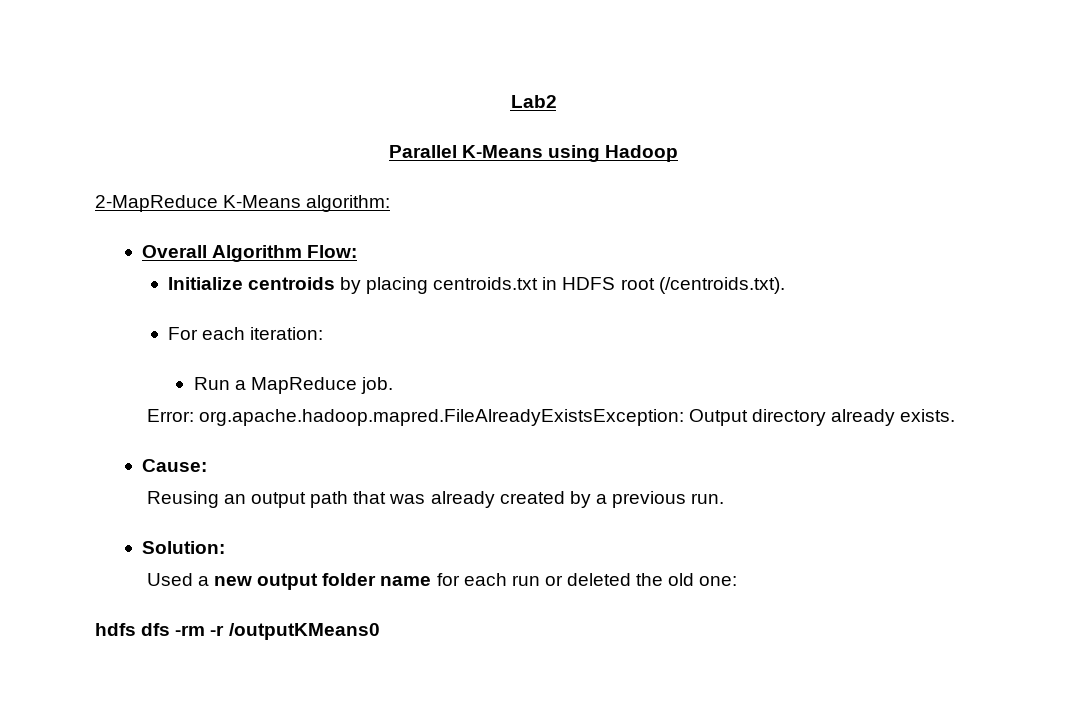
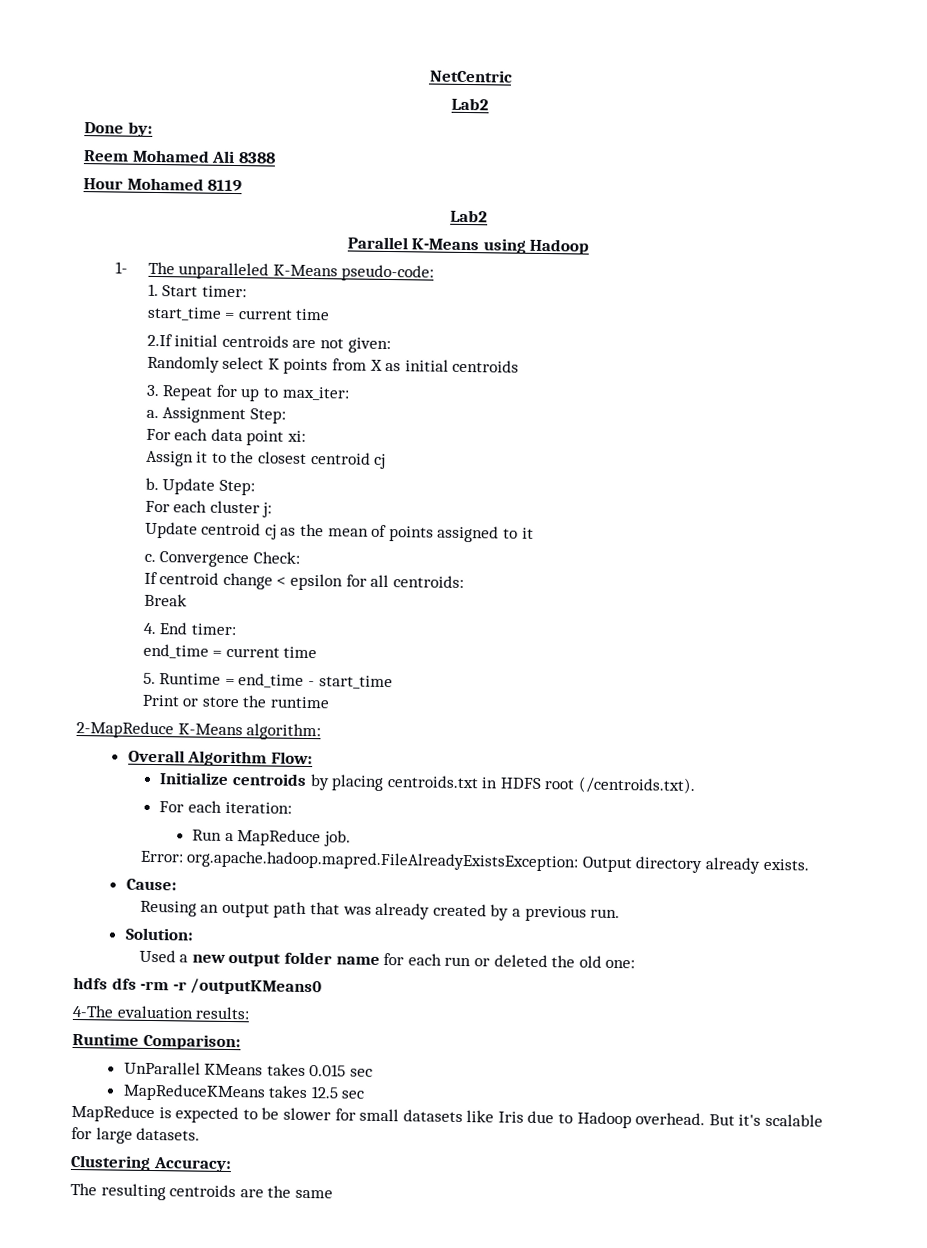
+ NetCentric
+ Lab2
+ Done by:
+ Reem Mohamed Ali 8388
+ Hour Mohamed 8119
+ 1- The unparalleled K-Means pseudo-code:
+ 1. Start timer:
+ start_time = current time
+ 2.If initial centroids are not given:
+ Randomly select K points from X as initial centroids
+ 3. Repeat for up to max_iter:
+ a. Assignment Step:
+ For each data point xi:
+ Assign it to the closest centroid cj
+ b. Update Step:
+ For each cluster j:
+ Update centroid cj as the mean of points assigned to it
+ c. Convergence Check:
+ If centroid change < epsilon for all centroids:
+ Break
+ 4. End timer:
+ end_time = current time
+ 5. Runtime = end_time - start_time
+ Print or store the runtime
+ 4-The evaluation results:
+ Runtime Comparison:
+ UnParallel KMeans takes 0.015 sec
+ MapReduceKMeans takes 12.5 sec
+ MapReduce is expected to be slower for small datasets like Iris due to Hadoop overhead. But it's scalable for large datasets.
+ Clustering Accuracy:
+ The resulting centroids are the same

